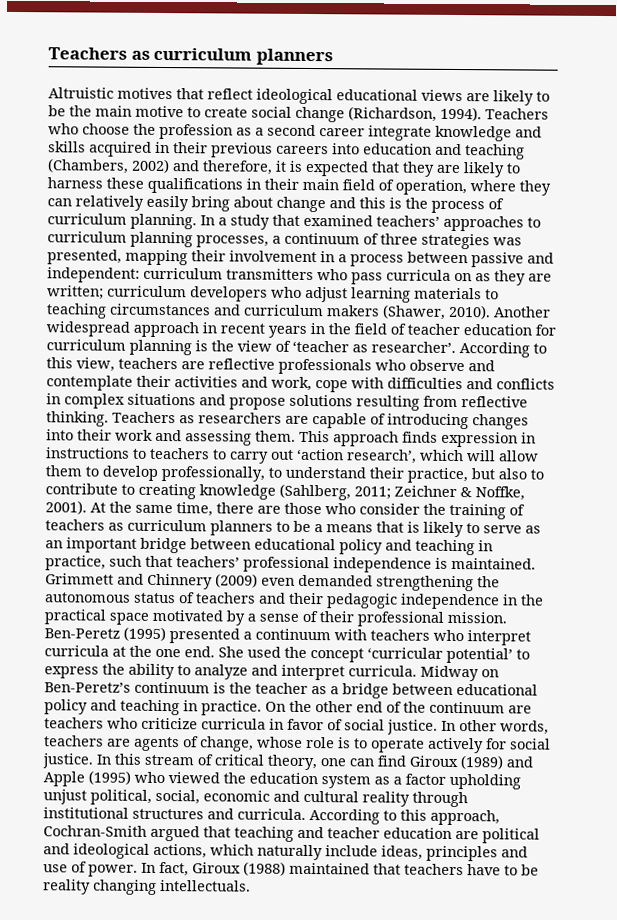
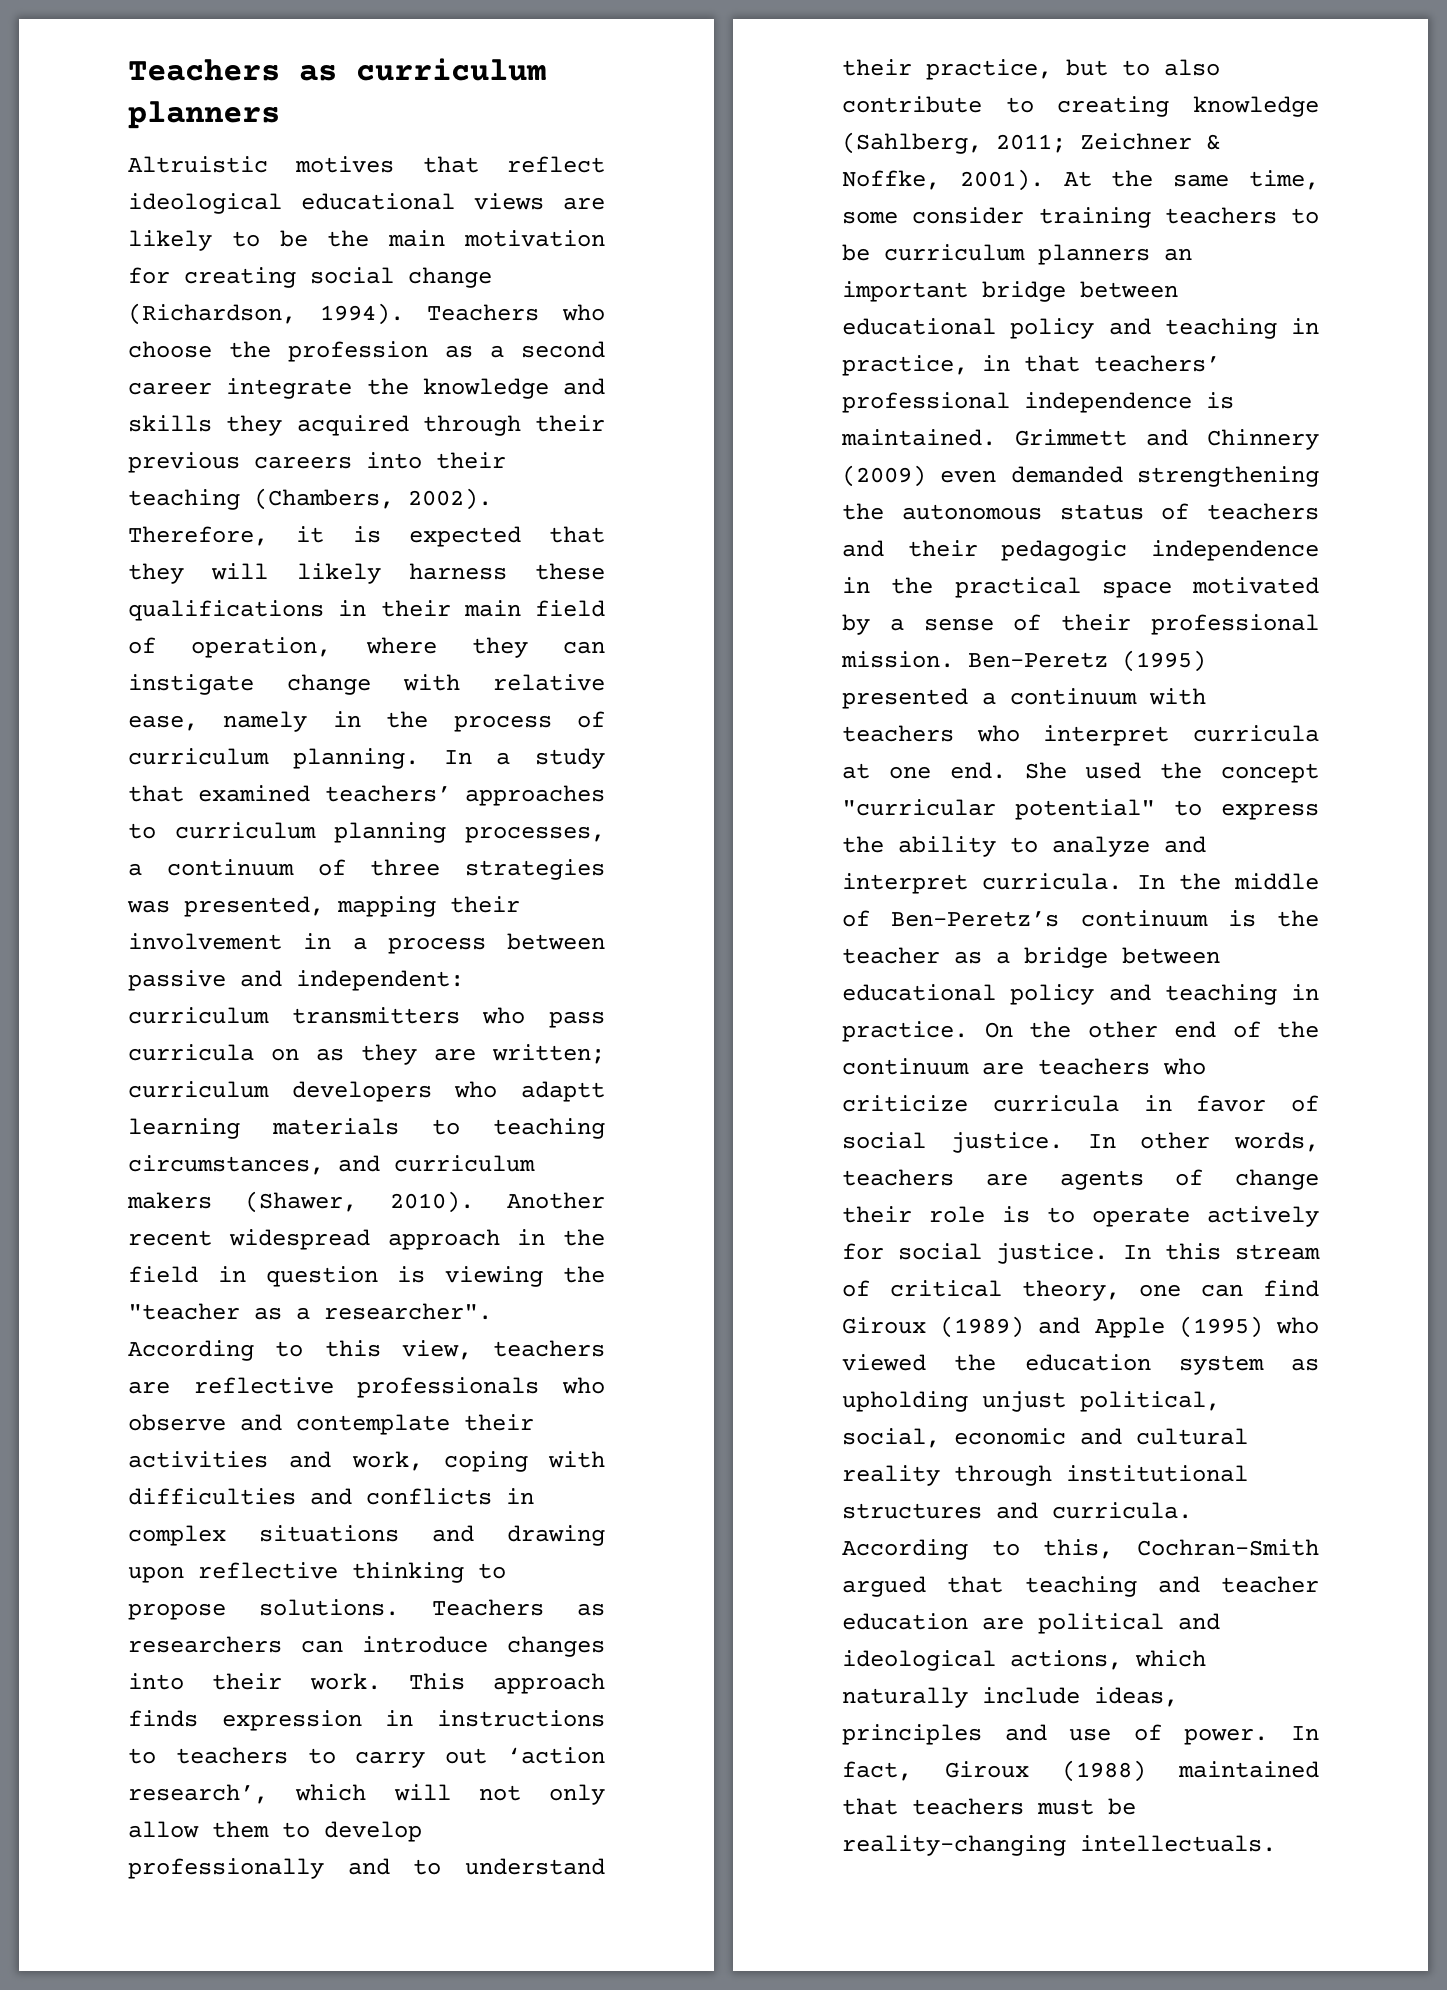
- Altruistic motives that reflect ideological educational views are likely to be the main motive to create social change (Richardson, 1994).
+ Altruistic motives that reflect ideological educational views are likely to be the main motivation for creating social change (Richardson, 1994).
- Teachers who choose the profession as a second career integrate knowledge and skills acquired in their previous careers into education and teaching (Chambers, 2002) and therefore, it is expected that they are likely to harness these qualifications in their main field of operation, where they can relatively easily bring about change and this is the process of curriculum planning.
+ Teachers who choose the profession as a second career integrate the knowledge and skills they acquired through their previous careers into their teaching (Chambers, 2002). Therefore, it is expected that they will likely harness these qualifications in their main field of operation, where they can instigate change with relative ease, namely in the process of curriculum planning.
- In a study that examined teachers’ approaches to curriculum planning processes, a continuum of three strategies was presented, mapping their involvement in a process between passive and independent: curriculum transmitters who pass curricula on as they are written; curriculum developers who adjust learning materials to teaching circumstances and curriculum makers (Shawer, 2010).
+ In a study that examined teachers’ approaches to curriculum planning processes, a continuum of three strategies was presented, mapping their involvement in a process between passive and independent: curriculum transmitters who pass curricula on as they are written; curriculum developers who adaptt learning materials to teaching circumstances, and curriculum makers (Shawer, 2010).
- Another widespread approach in recent years in the field of teacher education for curriculum planning is the view of ‘teacher as researcher’.
+ Another recent widespread approach in the field in question is viewing the "teacher as a researcher".
- According to this view, teachers are reflective professionals who observe and contemplate their activities and work, cope with difficulties and conflicts in complex situations and propose solutions resulting from reflective thinking. Teachers as researchers are capable of introducing changes into their work and assessing them.
+ According to this view, teachers are reflective professionals who observe and contemplate their activities and work, coping with difficulties and conflicts in complex situations and drawing upon reflective thinking to propose solutions. Teachers as researchers can introduce changes into their work.
- This approach finds expression in instructions to teachers to carry out ‘action research’, which will allow them to develop professionally, to understand their practice, but also to contribute to creating knowledge (Sahlberg, 2011; Zeichner & Noffke, 2001).
+ This approach finds expression in instructions to teachers to carry out ‘action research’, which will not only allow them to develop professionally and to understand their practice, but to also contribute to creating knowledge (Sahlberg, 2011; Zeichner & Noffke, 2001).
- At the same time, there are those who consider the training of teachers as curriculum planners to be a means that is likely to serve as an important bridge between educational policy and teaching in practice, such that teachers’ professional independence is maintained.
+ At the same time, some consider training teachers to be curriculum planners an important bridge between educational policy and teaching in practice, in that teachers’ professional independence is maintained.
- Ben-Peretz (1995) presented a continuum with teachers who interpret curricula at the one end.
+ Ben-Peretz (1995) presented a continuum with teachers who interpret curricula at one end.
- She used the concept ‘curricular potential’ to express the ability to analyze and interpret curricula.
+ She used the concept "curricular potential" to express the ability to analyze and interpret curricula.
- Midway on Ben-Peretz’s continuum is the teacher as a bridge between educational policy and teaching in practice.
+ In the middle of Ben-Peretz’s continuum is the teacher as a bridge between educational policy and teaching in practice.
- In other words, teachers are agents of change, whose role is to operate actively for social justice.
+ In other words, teachers are agents of change their role is to operate actively for social justice.
- In this stream of critical theory, one can find Giroux (1989) and Apple (1995) who viewed the education system as a factor upholding unjust political, social, economic and cultural reality through institutional structures and curricula.
+ In this stream of critical theory, one can find Giroux (1989) and Apple (1995) who viewed the education system as upholding unjust political, social, economic and cultural reality through institutional structures and curricula.
- According to this approach, Cochran-Smith argued that teaching and teacher education are political and ideological actions, which naturally include ideas, principles and use of power.
+ According to this, Cochran-Smith argued that teaching and teacher education are political and ideological actions, which naturally include ideas, principles and use of power.
- In fact, Giroux (1988) maintained that teachers have to be reality changing intellectuals.
+ In fact, Giroux (1988) maintained that teachers must be reality-changing intellectuals.

